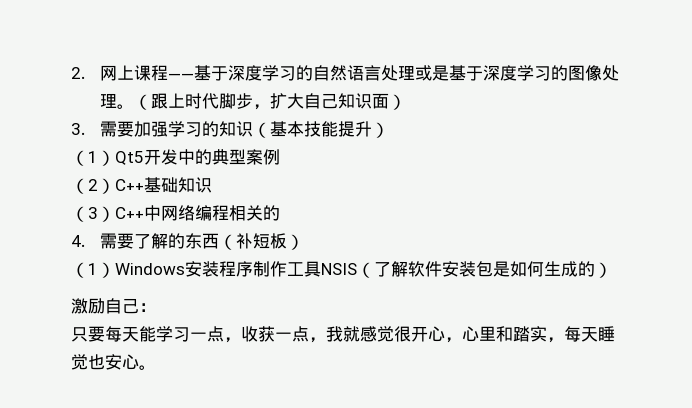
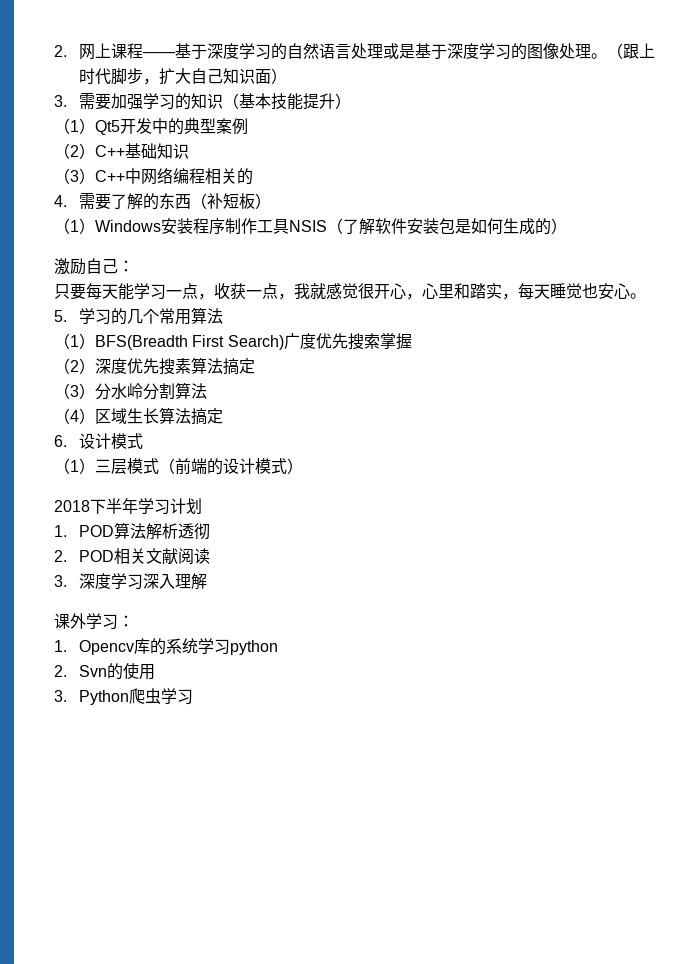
+ 5.学习的几个常用算法
+ （1）BFS(Breadth First Search)广度优先搜索掌握
+ （2）深度优先搜素算法搞定
+ （3）分水岭分割算法
+ （4）区域生长算法搞定
+ 6.设计模式
+ （1）三层模式（前端的设计模式）
+ 2018下半年学习计划
+ 1. POD算法解析透彻
+ 2. POD相关文献阅读
+ 3.深度学习深入理解
+ 课外学习：
+ 1. Opencv库的系统学习python
+ 2. Svn的使用
+ 3. Python爬虫学习

